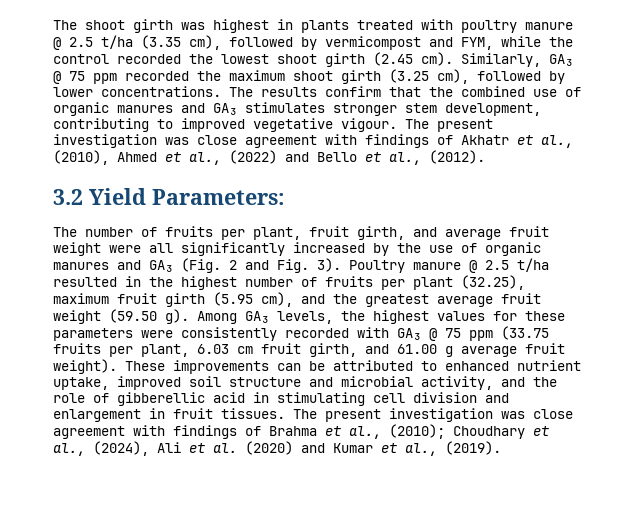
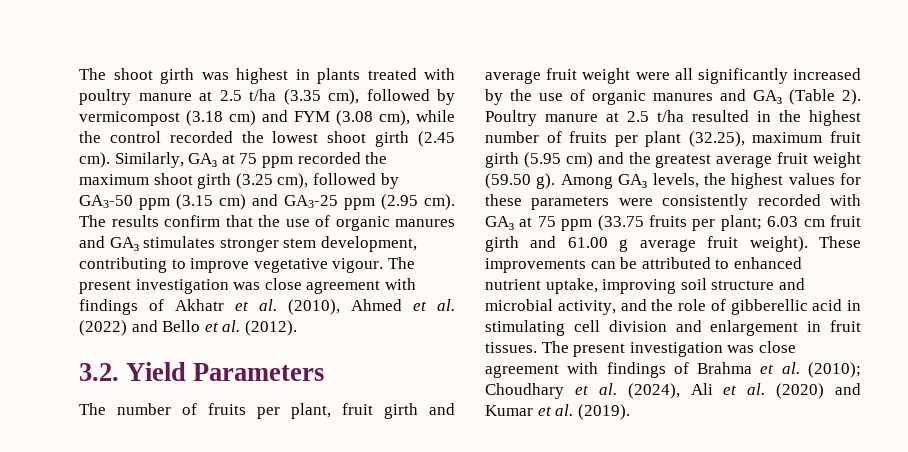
- The shoot girth was highest in plants treated with poultry manure @ 2.5 t/ha (3.35 cm), followed by vermicompost and FYM, while the control recorded the lowest shoot girth (2.45 cm).
+ The shoot girth was highest in plants treated with poultry manure at 2.5 t/ha (3.35 cm), followed by vermicompost (3.18 cm) and FYM (3.08 cm), while the control recorded the lowest shoot girth (2.45 cm).
- Similarly, GA₃ @ 75 ppm recorded the maximum shoot girth (3.25 cm), followed by lower concentrations.
+ Similarly, GA₃ at 75 ppm recorded the maximum shoot girth (3.25 cm), followed by GA3-50 ppm (3.15 cm) and GA3-25 ppm (2.95 cm).
- The results confirm that the combined use of organic manures and GA₃ stimulates stronger stem development, contributing to improved vegetative vigour.
+ The results confirm that the use of organic manures and GA₃ stimulates stronger stem development, contributing to improve vegetative vigour.
- The present investigation was close agreement with findings of Akhatr et al., (2010), Ahmed et al., (2022) and Bello et al., (2012).
+ The present investigation was close agreement with findings of Akhatr et al. (2010), Ahmed et al. (2022) and Bello et al. (2012).
- 3.2 Yield Parameters:
+ 3.2. Yield Parameters
- The number of fruits per plant, fruit girth, and average fruit weight were all significantly increased by the use of organic manures and GA₃ (Fig. 2 and Fig. 3).
+ The number of fruits per plant, fruit girth and average fruit weight were all significantly increased by the use of organic manures and GA₃ (Table 2).
- Poultry manure @ 2.5 t/ha resulted in the highest number of fruits per plant (32.25), maximum fruit girth (5.95 cm), and the greatest average fruit weight (59.50 g).
+ Poultry manure at 2.5 t/ha resulted in the highest number of fruits per plant (32.25), maximum fruit girth (5.95 cm) and the greatest average fruit weight (59.50 g).
- Among GA₃ levels, the highest values for these parameters were consistently recorded with GA₃ @ 75 ppm (33.75 fruits per plant, 6.03 cm fruit girth, and 61.00 g average fruit weight).
+ Among GA₃ levels, the highest values for these parameters were consistently recorded with GA₃ at 75 ppm (33.75 fruits per plant; 6.03 cm fruit girth and 61.00 g average fruit weight).
- These improvements can be attributed to enhanced nutrient uptake, improved soil structure and microbial activity, and the role of gibberellic acid in stimulating cell division and enlargement in fruit tissues.
+ These improvements can be attributed to enhanced nutrient uptake, improving soil structure and microbial activity, and the role of gibberellic acid in stimulating cell division and enlargement in fruit tissues.
- The present investigation was close agreement with findings of Brahma et al., (2010); Choudhary et al., (2024), Ali et al. (2020) and Kumar et al., (2019).
+ The present investigation was close agreement with findings of Brahma et al. (2010); Choudhary et al. (2024), Ali et al. (2020) and Kumar et al. (2019).

